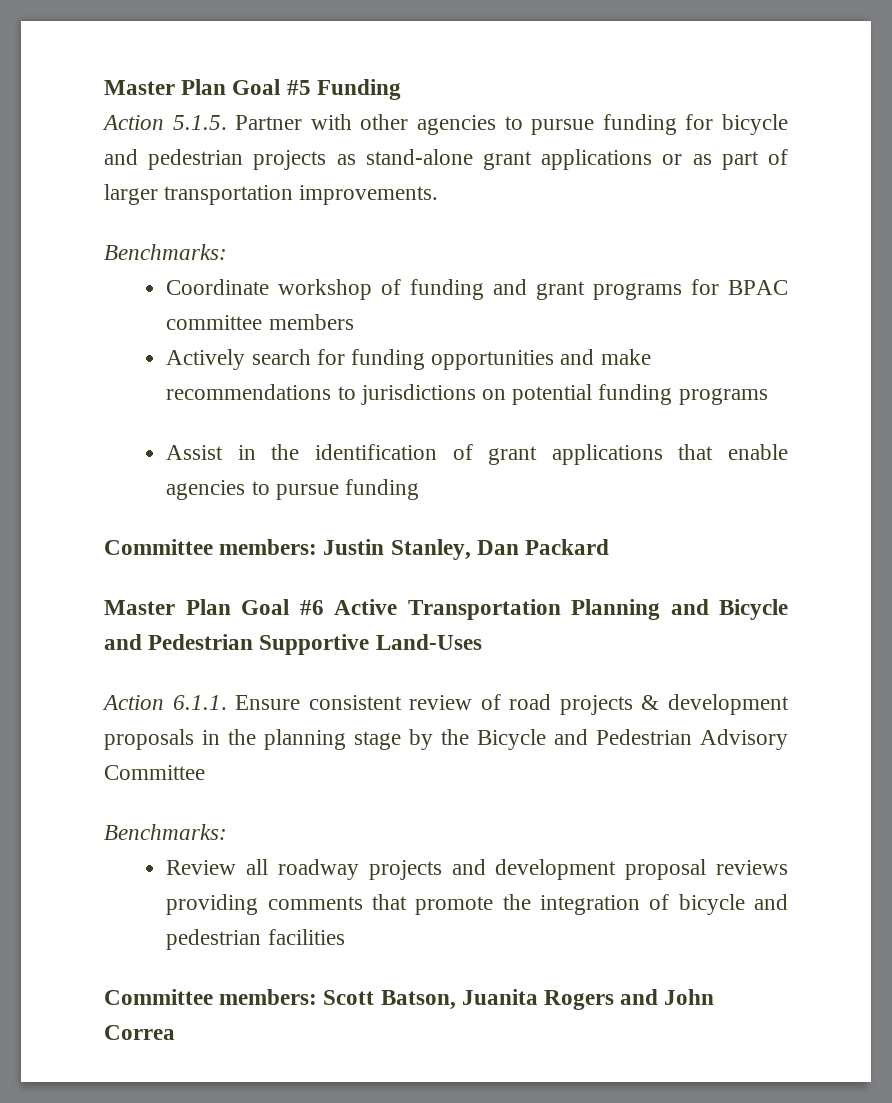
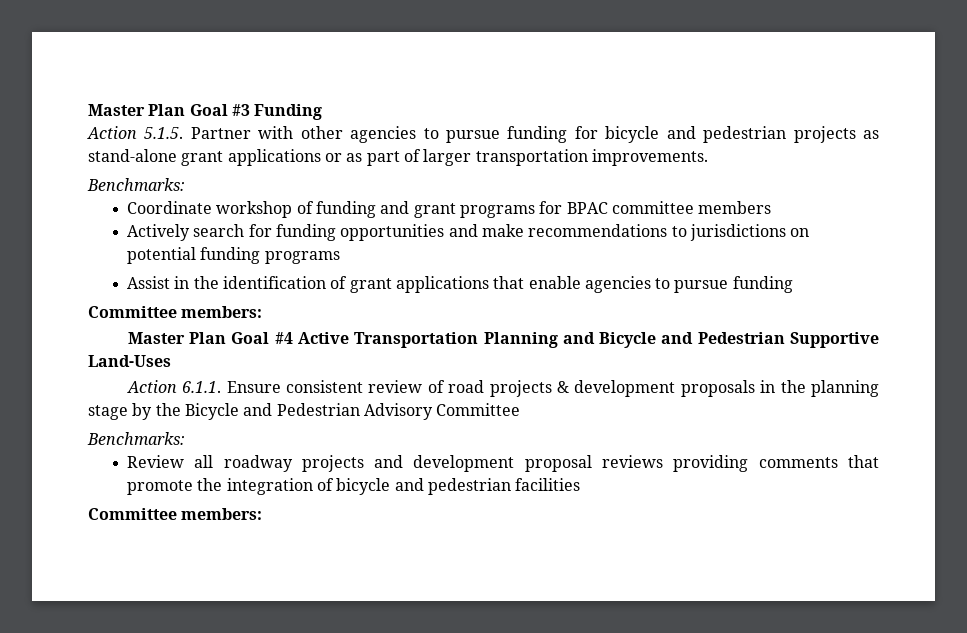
- Master Plan Goal #5 Funding
+ Master Plan Goal #3 Funding
  Assist in the identification of grant applications that enable agencies to pursue funding
- Committee members: Justin Stanley, Dan Packard
- Master Plan Goal #6 Active Transportation Planning and Bicycle and Pedestrian Supportive Land-Uses
+ Committee members:
+ Master Plan Goal #4 Active Transportation Planning and Bicycle and Pedestrian Supportive Land-Uses
  Review all roadway projects and development proposal reviews providing comments that promote the integration of bicycle and pedestrian facilities
- Committee members: Scott Batson, Juanita Rogers and John Correa
+ Committee members:

